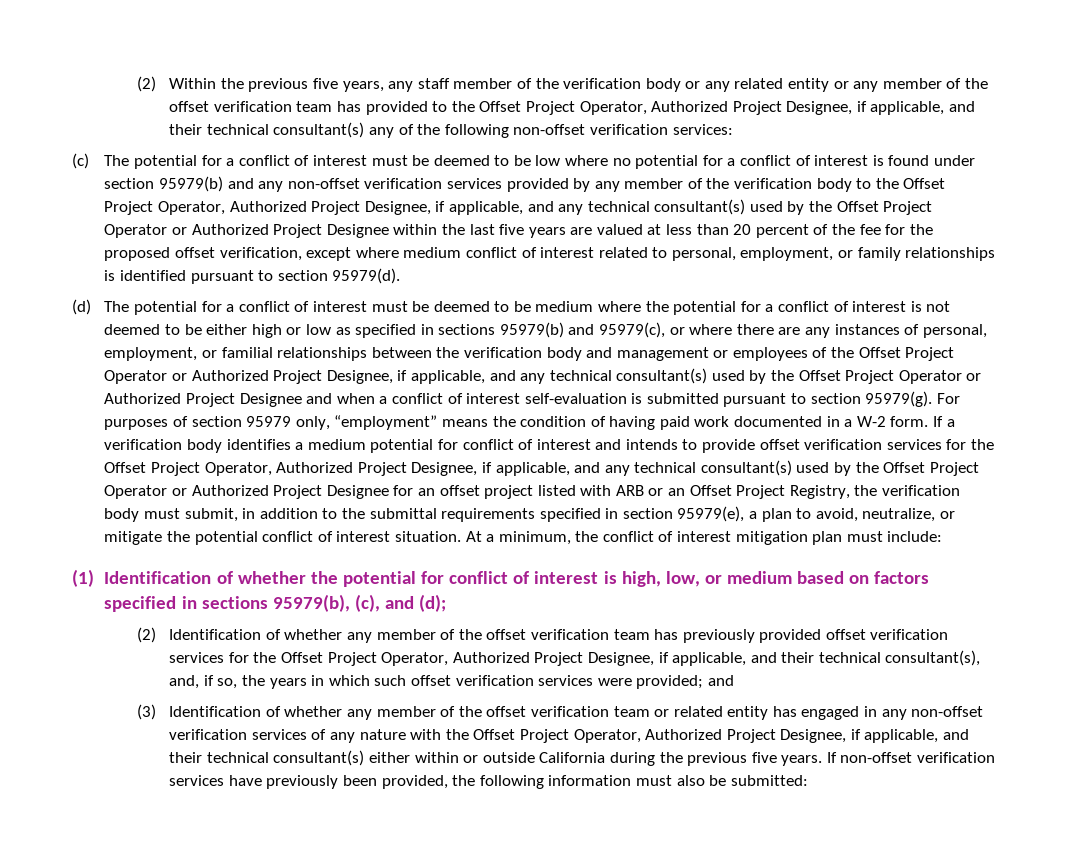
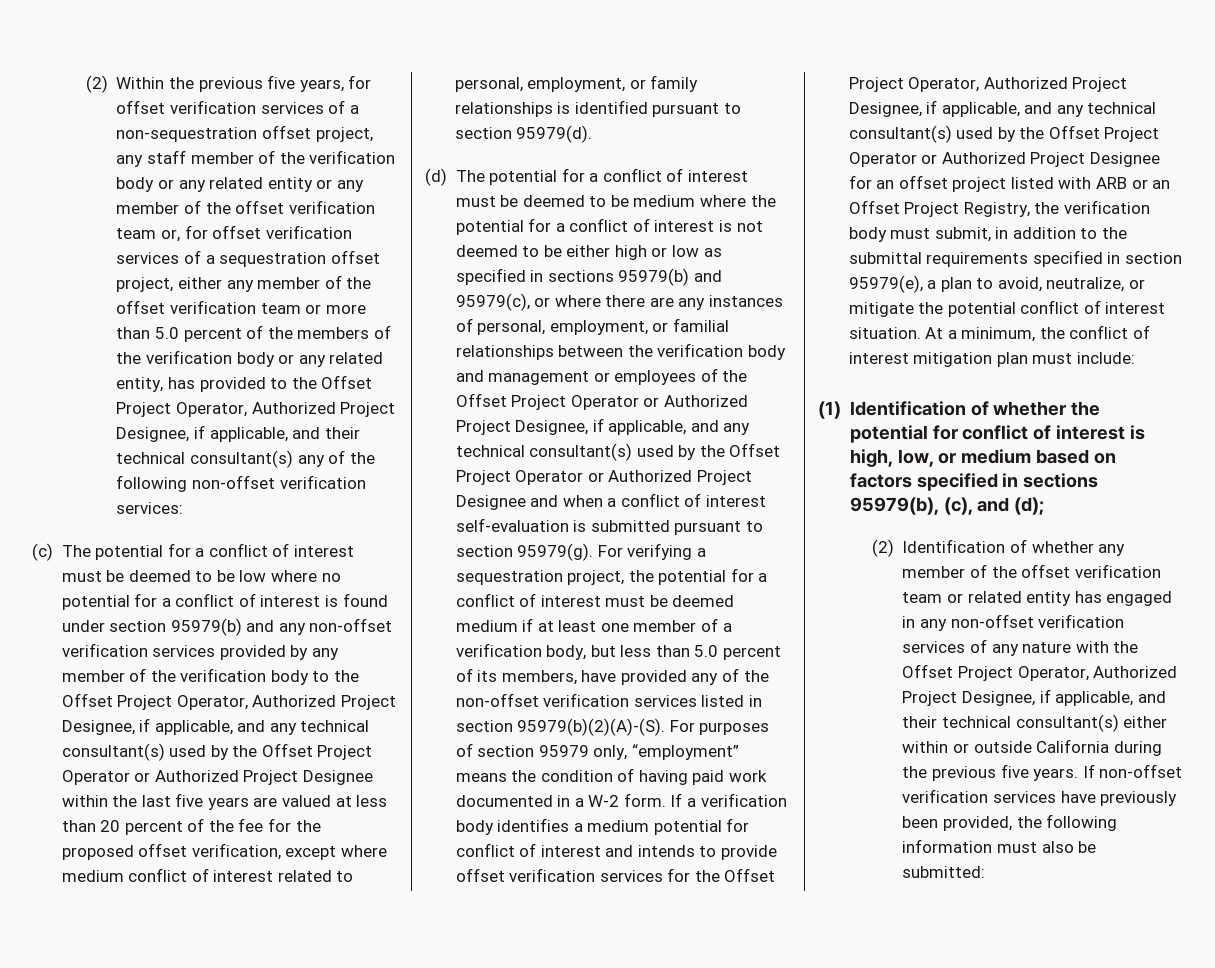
- (2) Within the previous five years, any staff member of the verification body or any related entity or any member of the offset verification team has provided to the Offset Project Operator, Authorized Project Designee, if applicable, and their technical consultant(s) any of the following non-offset verification services:
+ (2) Within the previous five years, for offset verification services of a non-sequestration offset project, any staff member of the verification body or any related entity or any member of the offset verification team or, for offset verification services of a sequestration offset project, either any member of the offset verification team or more than 5.0 percent of the members of the verification body or any related entity, has provided to the Offset Project Operator, Authorized Project Designee, if applicable, and their technical consultant(s) any of the following non-offset verification services:
- For purposes of section 95979 only, “employment” means the condition of having paid work documented in a W-2 form.
+ For verifying a sequestration project, the potential for a conflict of interest must be deemed medium if at least one member of a verification body, but less than 5.0 percent of its members, have provided any of the non-offset verification services listed in section 95979(b)(2)(A)-(S). For purposes of section 95979 only, “employment” means the condition of having paid work documented in a W-2 form.
- (2) Identification of whether any member of the offset verification team has previously provided offset verification services for the Offset Project Operator, Authorized Project Designee, if applicable, and their technical consultant(s), and, if so, the years in which such offset verification services were provided; and
- (3) Identification of whether any member of the offset verification team or related entity has engaged in any non-offset verification services of any nature with the Offset Project Operator, Authorized Project Designee, if applicable, and their technical consultant(s) either within or outside California during the previous five years.
+ (2) Identification of whether any member of the offset verification team or related entity has engaged in any non-offset verification services of any nature with the Offset Project Operator, Authorized Project Designee, if applicable, and their technical consultant(s) either within or outside California during the previous five years.

